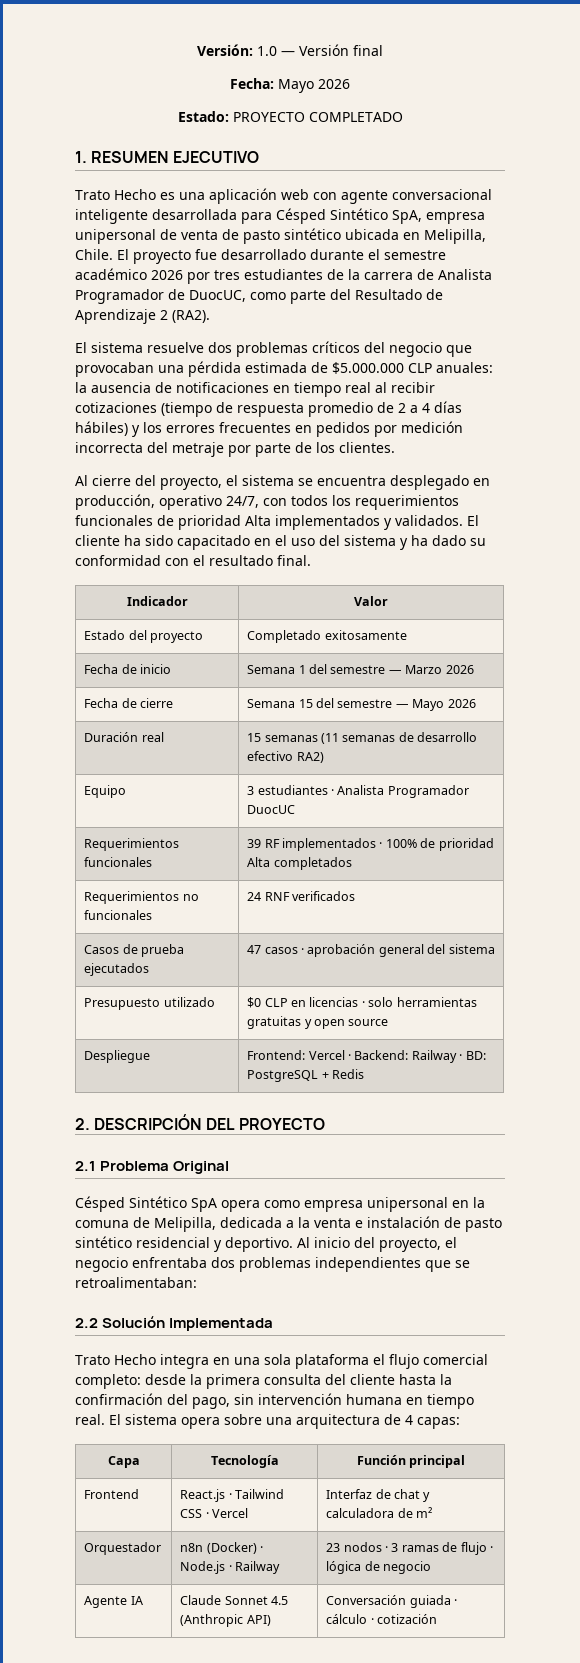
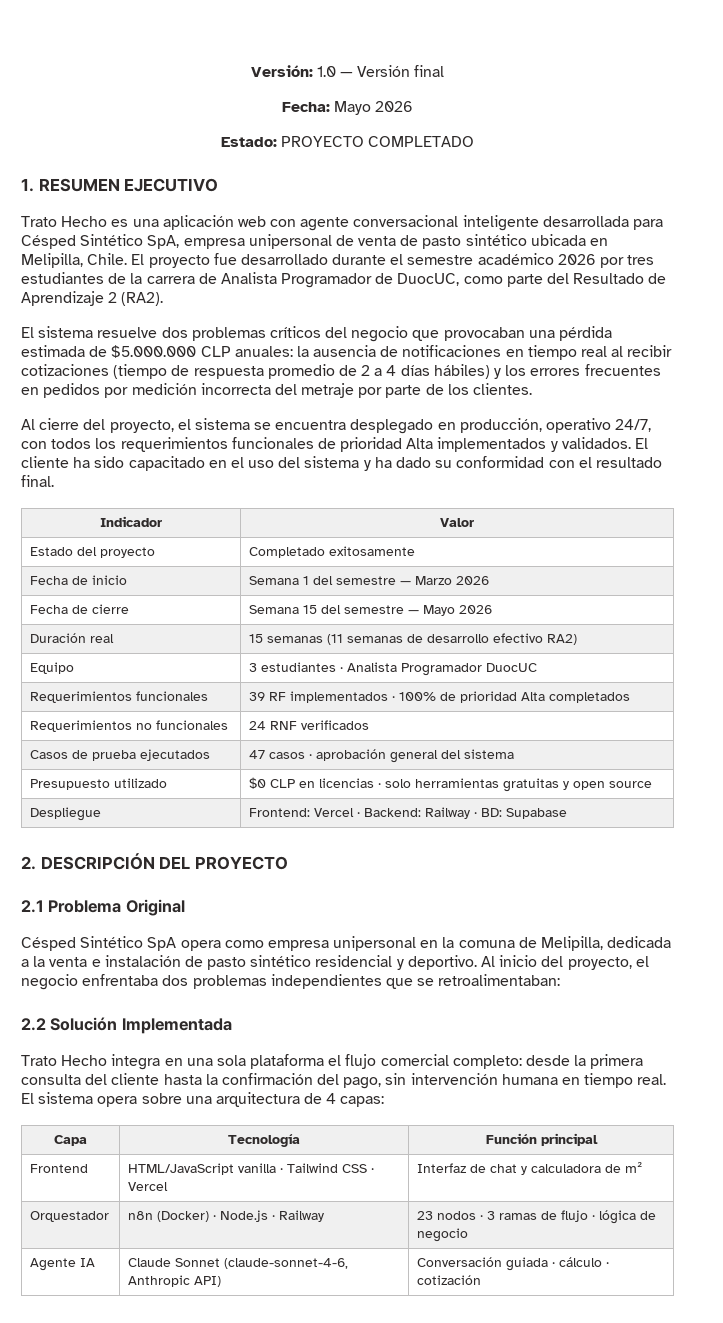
- Despliegue | Frontend: Vercel · Backend: Railway · BD: PostgreSQL + Redis
+ Despliegue | Frontend: Vercel · Backend: Railway · BD: Supabase
- Frontend | React.js · Tailwind CSS · Vercel | Interfaz de chat y calculadora de m²
+ Frontend | HTML/JavaScript vanilla · Tailwind CSS · Vercel | Interfaz de chat y calculadora de m²
- Agente IA | Claude Sonnet 4.5 (Anthropic API) | Conversación guiada · cálculo · cotización
+ Agente IA | Claude Sonnet (claude-sonnet-4-6, Anthropic API) | Conversación guiada · cálculo · cotización

